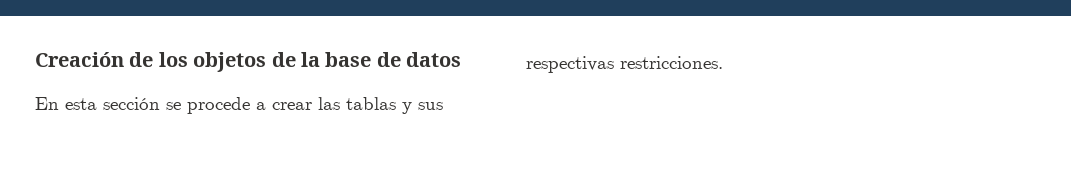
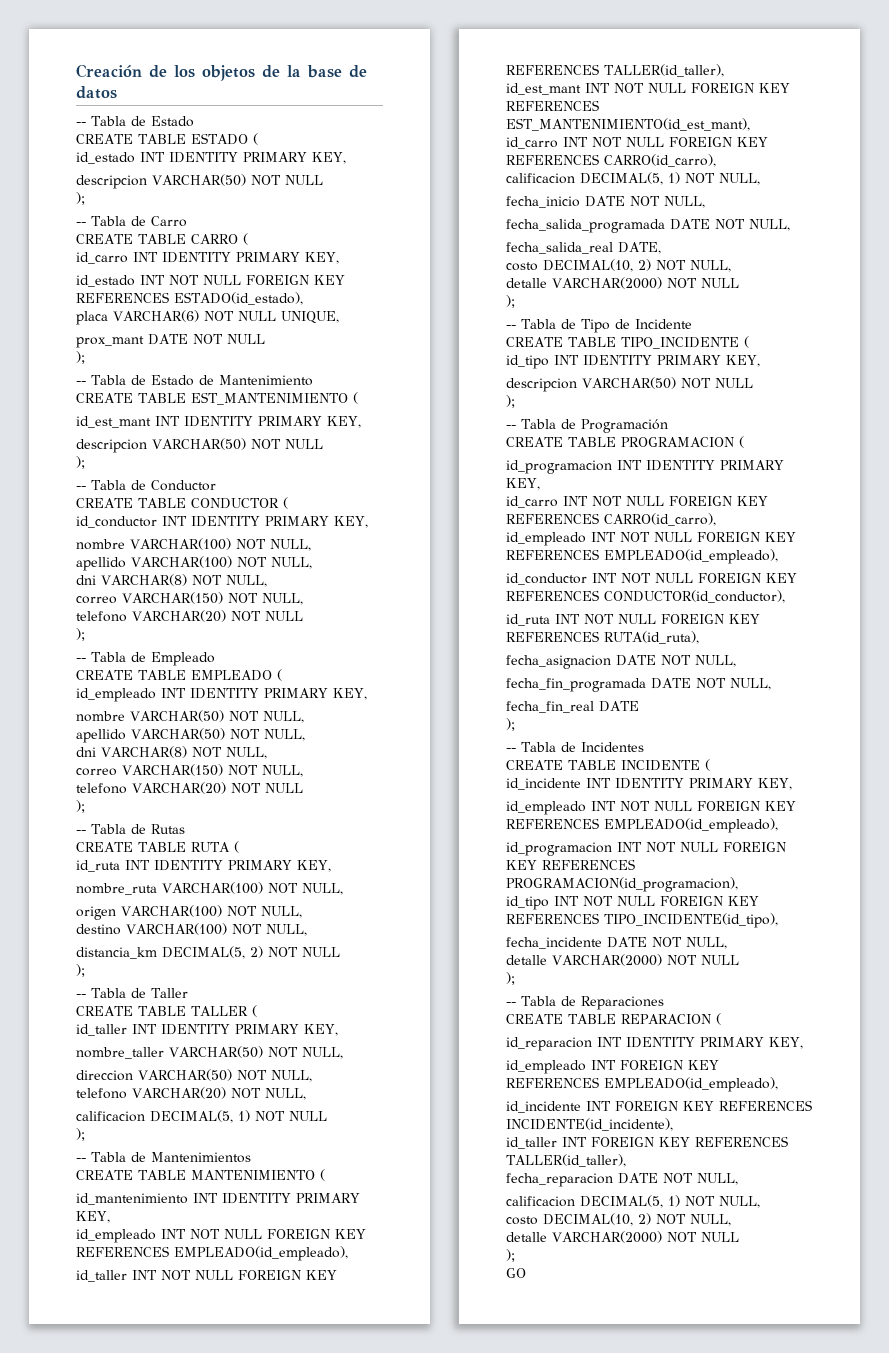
  Creación de los objetos de la base de datos
- En esta sección se procede a crear las tablas y sus respectivas restricciones.
+ -- Tabla de Estado
+ CREATE TABLE ESTADO (
+ id_estado INT IDENTITY PRIMARY KEY,
+ descripcion VARCHAR(50) NOT NULL
+ );
+ -- Tabla de Carro
+ CREATE TABLE CARRO (
+ id_carro INT IDENTITY PRIMARY KEY,
+ id_estado INT NOT NULL FOREIGN KEY REFERENCES ESTADO(id_estado),
+ placa VARCHAR(6) NOT NULL UNIQUE,
+ prox_mant DATE NOT NULL
+ );
+ -- Tabla de Estado de Mantenimiento
+ CREATE TABLE EST_MANTENIMIENTO (
+ id_est_mant INT IDENTITY PRIMARY KEY,
+ descripcion VARCHAR(50) NOT NULL
+ );
+ -- Tabla de Conductor
+ CREATE TABLE CONDUCTOR (
+ id_conductor INT IDENTITY PRIMARY KEY,
+ nombre VARCHAR(100) NOT NULL,
+ apellido VARCHAR(100) NOT NULL,
+ dni VARCHAR(8) NOT NULL,
+ correo VARCHAR(150) NOT NULL,
+ telefono VARCHAR(20) NOT NULL
+ );
+ -- Tabla de Empleado
+ CREATE TABLE EMPLEADO (
+ id_empleado INT IDENTITY PRIMARY KEY,
+ nombre VARCHAR(50) NOT NULL,
+ apellido VARCHAR(50) NOT NULL,
+ dni VARCHAR(8) NOT NULL,
+ correo VARCHAR(150) NOT NULL,
+ telefono VARCHAR(20) NOT NULL
+ );
+ -- Tabla de Rutas
+ CREATE TABLE RUTA (
+ id_ruta INT IDENTITY PRIMARY KEY,
+ nombre_ruta VARCHAR(100) NOT NULL,
+ origen VARCHAR(100) NOT NULL,
+ destino VARCHAR(100) NOT NULL,
+ distancia_km DECIMAL(5, 2) NOT NULL
+ );
+ -- Tabla de Taller
+ CREATE TABLE TALLER (
+ id_taller INT IDENTITY PRIMARY KEY,
+ nombre_taller VARCHAR(50) NOT NULL,
+ direccion VARCHAR(50) NOT NULL,
+ telefono VARCHAR(20) NOT NULL,
+ calificacion DECIMAL(5, 1) NOT NULL
+ );
+ -- Tabla de Mantenimientos
+ CREATE TABLE MANTENIMIENTO (
+ id_mantenimiento INT IDENTITY PRIMARY KEY,
+ id_empleado INT NOT NULL FOREIGN KEY REFERENCES EMPLEADO(id_empleado),
+ id_taller INT NOT NULL FOREIGN KEY REFERENCES TALLER(id_taller),
+ id_est_mant INT NOT NULL FOREIGN KEY REFERENCES EST_MANTENIMIENTO(id_est_mant),
+ id_carro INT NOT NULL FOREIGN KEY REFERENCES CARRO(id_carro),
+ calificacion DECIMAL(5, 1) NOT NULL,
+ fecha_inicio DATE NOT NULL,
+ fecha_salida_programada DATE NOT NULL,
+ fecha_salida_real DATE,
+ costo DECIMAL(10, 2) NOT NULL,
+ detalle VARCHAR(2000) NOT NULL
+ );
+ -- Tabla de Tipo de Incidente
+ CREATE TABLE TIPO_INCIDENTE (
+ id_tipo INT IDENTITY PRIMARY KEY,
+ descripcion VARCHAR(50) NOT NULL
+ );
+ -- Tabla de Programación
+ CREATE TABLE PROGRAMACION (
+ id_programacion INT IDENTITY PRIMARY KEY,
+ id_carro INT NOT NULL FOREIGN KEY REFERENCES CARRO(id_carro),
+ id_empleado INT NOT NULL FOREIGN KEY REFERENCES EMPLEADO(id_empleado),
+ id_conductor INT NOT NULL FOREIGN KEY REFERENCES CONDUCTOR(id_conductor),
+ id_ruta INT NOT NULL FOREIGN KEY REFERENCES RUTA(id_ruta),
+ fecha_asignacion DATE NOT NULL,
+ fecha_fin_programada DATE NOT NULL,
+ fecha_fin_real DATE
+ );
+ -- Tabla de Incidentes
+ CREATE TABLE INCIDENTE (
+ id_incidente INT IDENTITY PRIMARY KEY,
+ id_empleado INT NOT NULL FOREIGN KEY REFERENCES EMPLEADO(id_empleado),
+ id_programacion INT NOT NULL FOREIGN KEY REFERENCES PROGRAMACION(id_programacion),
+ id_tipo INT NOT NULL FOREIGN KEY REFERENCES TIPO_INCIDENTE(id_tipo),
+ fecha_incidente DATE NOT NULL,
+ detalle VARCHAR(2000) NOT NULL
+ );
+ -- Tabla de Reparaciones
+ CREATE TABLE REPARACION (
+ id_reparacion INT IDENTITY PRIMARY KEY,
+ id_empleado INT FOREIGN KEY REFERENCES EMPLEADO(id_empleado),
+ id_incidente INT FOREIGN KEY REFERENCES INCIDENTE(id_incidente),
+ id_taller INT FOREIGN KEY REFERENCES TALLER(id_taller),
+ fecha_reparacion DATE NOT NULL,
+ calificacion DECIMAL(5, 1) NOT NULL,
+ costo DECIMAL(10, 2) NOT NULL,
+ detalle VARCHAR(2000) NOT NULL
+ );
+ GO

